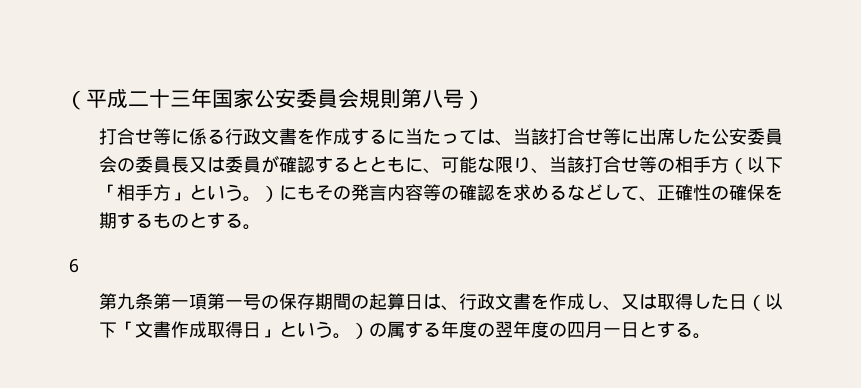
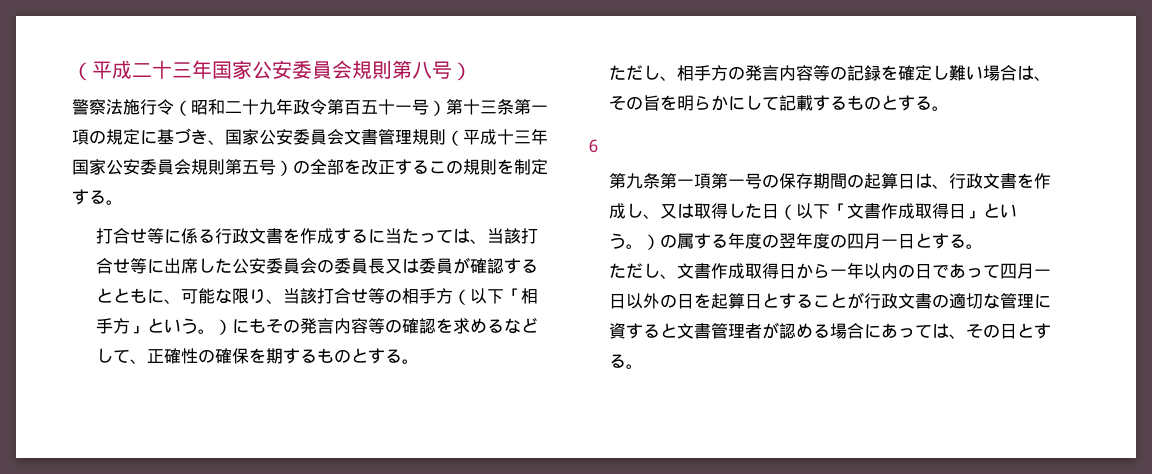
+ 警察法施行令（昭和二十九年政令第百五十一号）第十三条第一項の規定に基づき、国家公安委員会文書管理規則（平成十三年国家公安委員会規則第五号）の全部を改正するこの規則を制定する。
+ ただし、相手方の発言内容等の記録を確定し難い場合は、その旨を明らかにして記載するものとする。
+ ただし、文書作成取得日から一年以内の日であって四月一日以外の日を起算日とすることが行政文書の適切な管理に資すると文書管理者が認める場合にあっては、その日とする。

